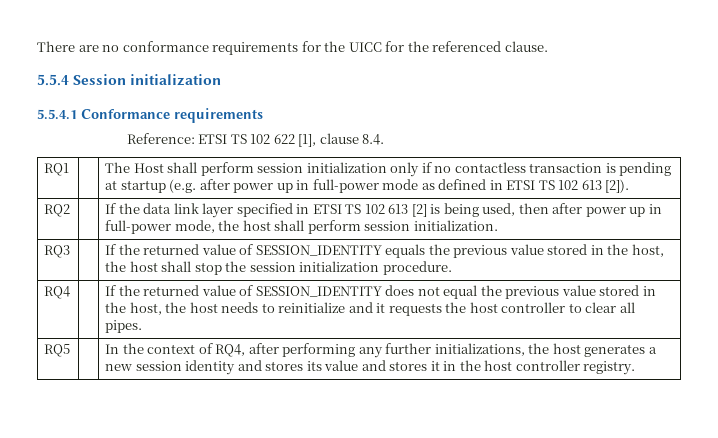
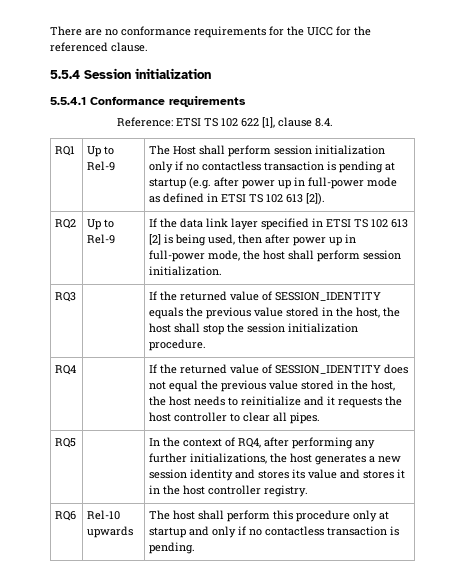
- RQ1 | | The Host shall perform session initialization only if no contactless transaction is pending at startup (e.g. after power up in full-power mode as defined in ETSI TS 102 613 [2]).
+ RQ1 | Up to Rel-9 | The Host shall perform session initialization only if no contactless transaction is pending at startup (e.g. after power up in full-power mode as defined in ETSI TS 102 613 [2]).
- RQ2 | | If the data link layer specified in ETSI TS 102 613 [2] is being used, then after power up in full-power mode, the host shall perform session initialization.
+ RQ2 | Up to Rel-9 | If the data link layer specified in ETSI TS 102 613 [2] is being used, then after power up in full-power mode, the host shall perform session initialization.
+ RQ6 | Rel-10 upwards | The host shall perform this procedure only at startup and only if no contactless transaction is pending.

